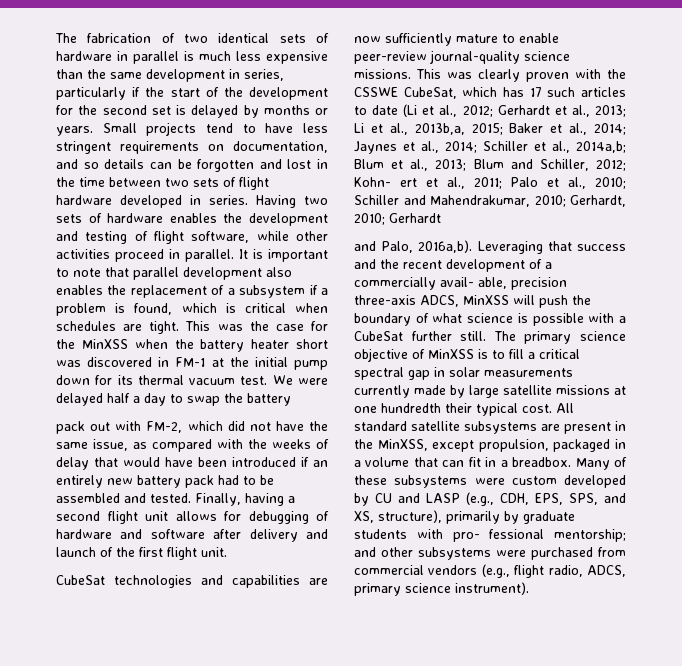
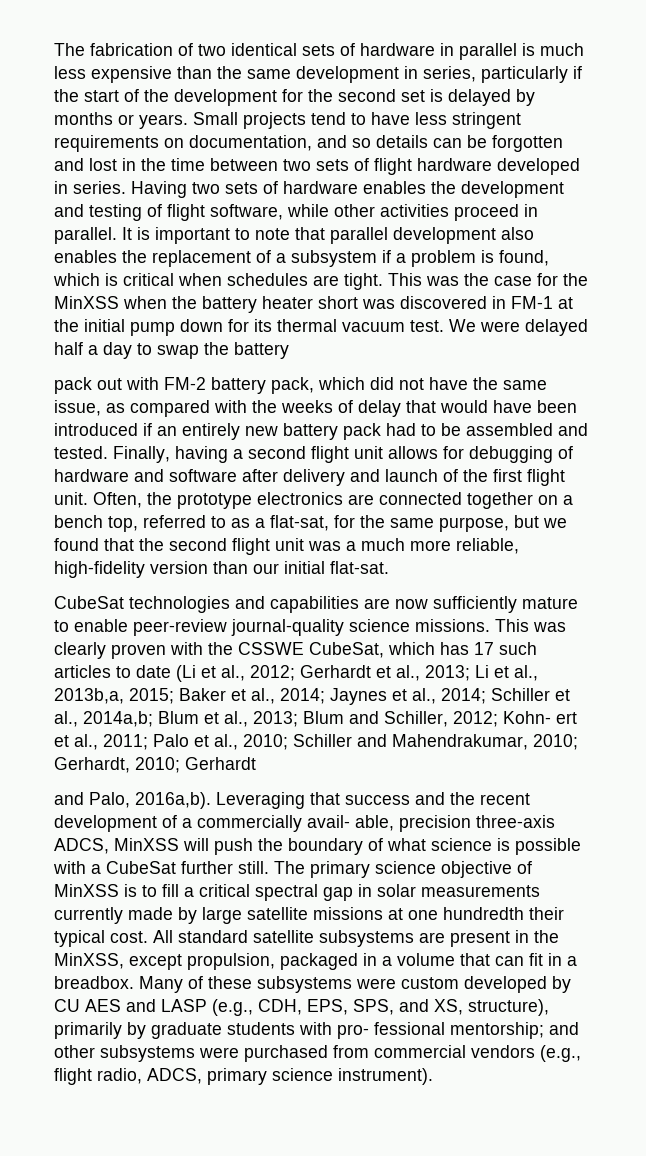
- pack out with FM-2, which did not have the same issue, as compared with the weeks of delay that would have been introduced if an entirely new battery pack had to be assembled and tested.
+ pack out with FM-2 battery pack, which did not have the same issue, as compared with the weeks of delay that would have been introduced if an entirely new battery pack had to be assembled and tested.
+ Often, the prototype electronics are connected together on a bench top, referred to as a flat-sat, for the same purpose, but we found that the second flight unit was a much more reliable, high-fidelity version than our initial flat-sat.
- Many of these subsystems were custom developed by CU and LASP (e.g., CDH, EPS, SPS, and XS, structure), primarily by graduate students with pro- fessional mentorship; and other subsystems were purchased from commercial vendors (e.g., flight radio, ADCS, primary science instrument).
+ Many of these subsystems were custom developed by CU AES and LASP (e.g., CDH, EPS, SPS, and XS, structure), primarily by graduate students with pro- fessional mentorship; and other subsystems were purchased from commercial vendors (e.g., flight radio, ADCS, primary science instrument).

